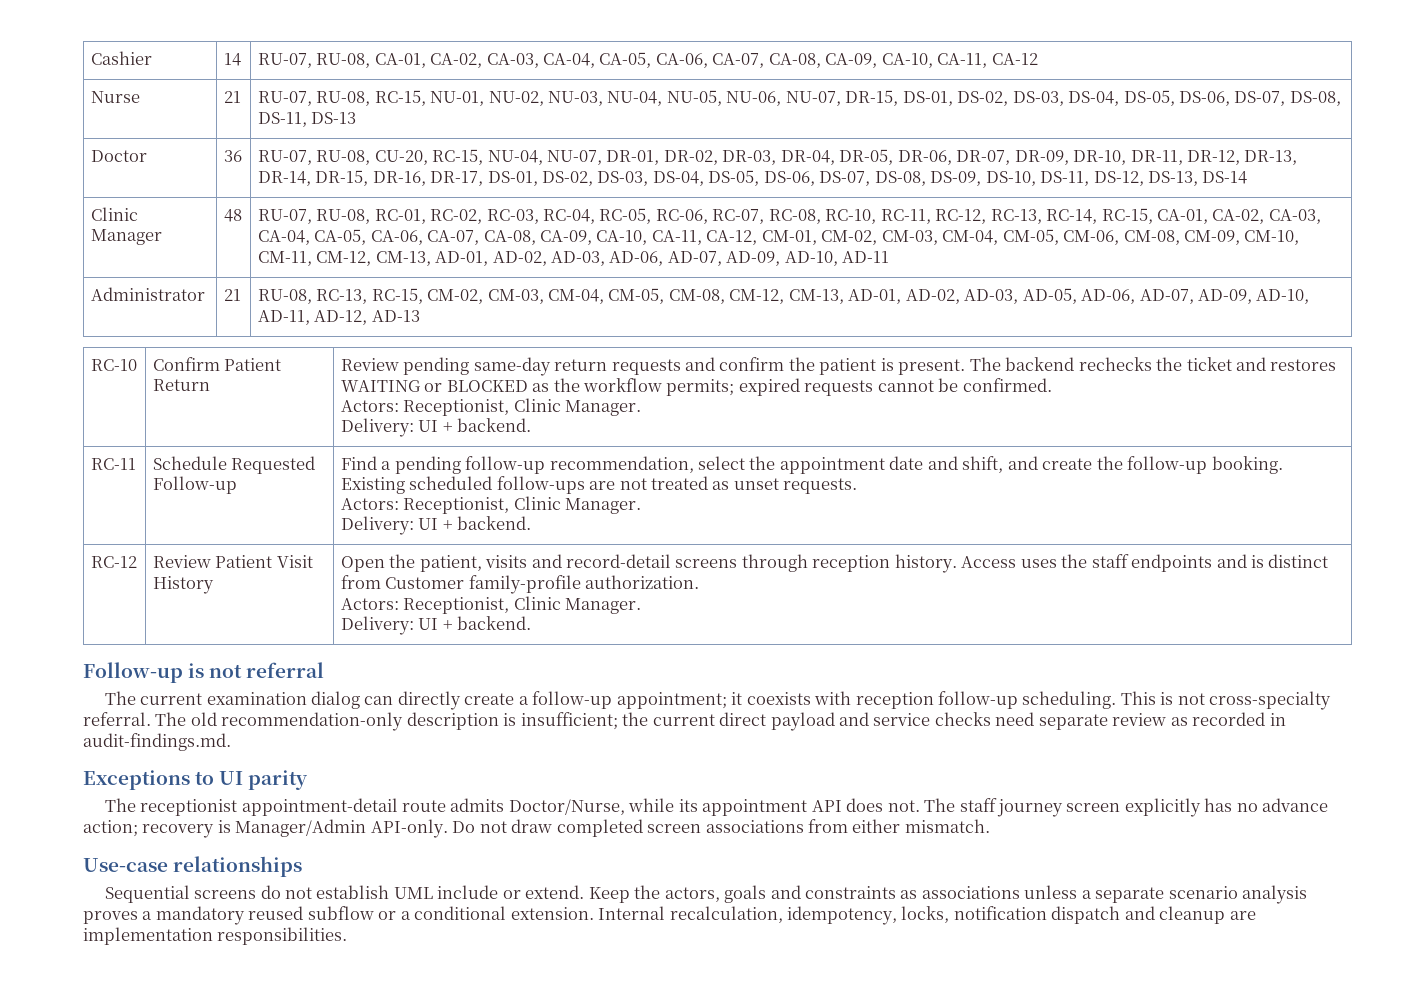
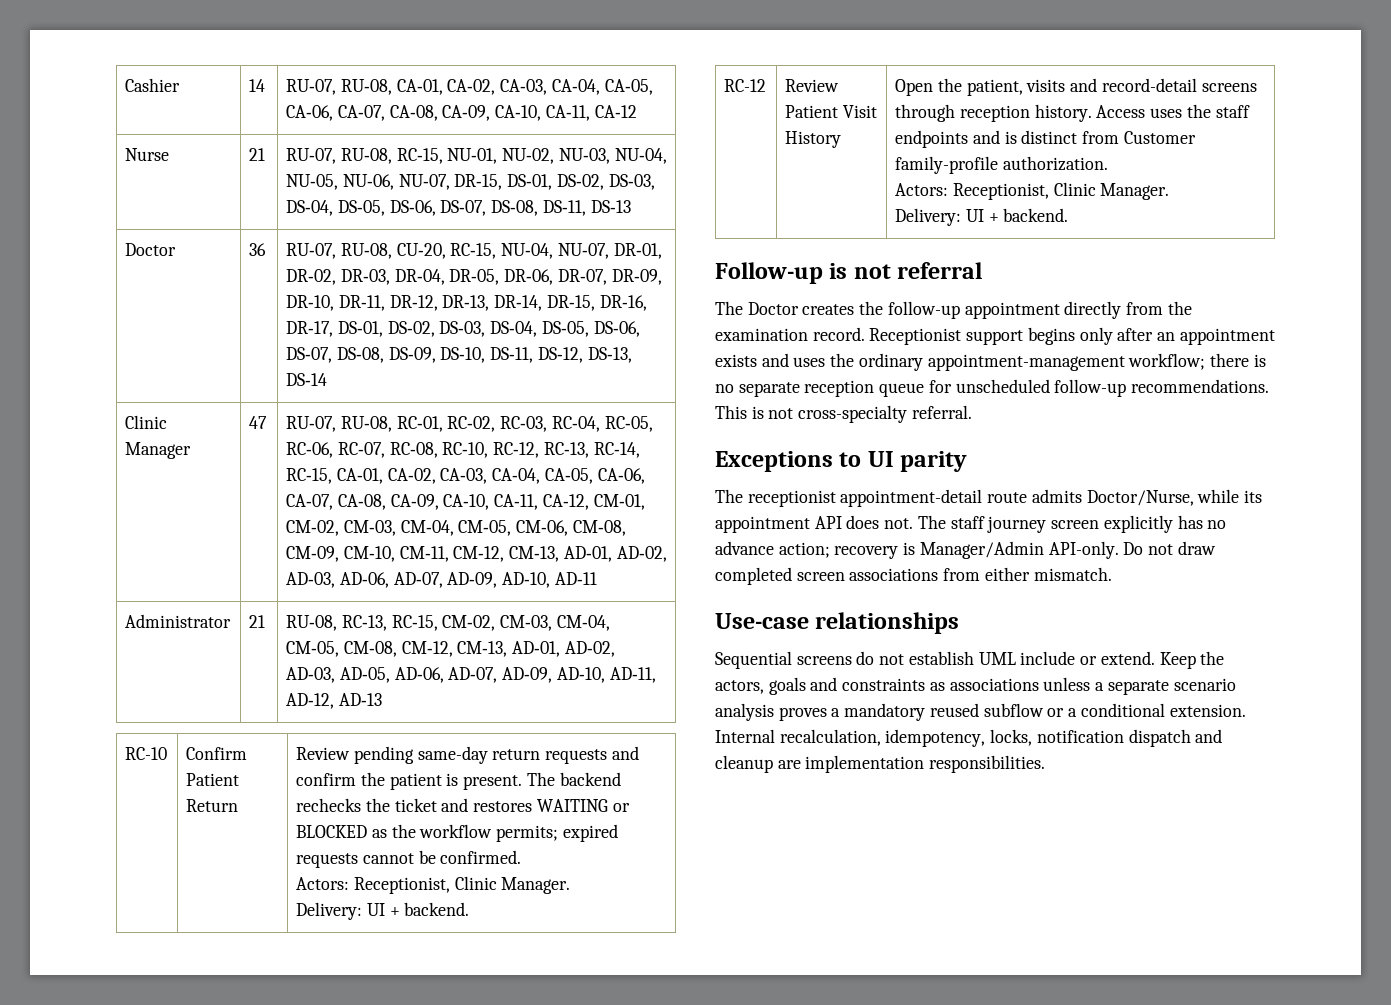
- 48
+ 47
- RU‑07, RU‑08, RC‑01, RC‑02, RC‑03, RC‑04, RC‑05, RC‑06, RC‑07, RC‑08, RC‑10, RC‑11, RC‑12, RC‑13, RC‑14, RC‑15, CA‑01, CA‑02, CA‑03, CA‑04, CA‑05, CA‑06, CA‑07, CA‑08, CA‑09, CA‑10, CA‑11, CA‑12, CM‑01, CM‑02, CM‑03, CM‑04, CM‑05, CM‑06, CM‑08, CM‑09, CM‑10, CM‑11, CM‑12, CM‑13, AD‑01, AD‑02, AD‑03, AD‑06, AD‑07, AD‑09, AD‑10, AD‑11
+ RU‑07, RU‑08, RC‑01, RC‑02, RC‑03, RC‑04, RC‑05, RC‑06, RC‑07, RC‑08, RC‑10, RC‑12, RC‑13, RC‑14, RC‑15, CA‑01, CA‑02, CA‑03, CA‑04, CA‑05, CA‑06, CA‑07, CA‑08, CA‑09, CA‑10, CA‑11, CA‑12, CM‑01, CM‑02, CM‑03, CM‑04, CM‑05, CM‑06, CM‑08, CM‑09, CM‑10, CM‑11, CM‑12, CM‑13, AD‑01, AD‑02, AD‑03, AD‑06, AD‑07, AD‑09, AD‑10, AD‑11
- RC-11 | Schedule Requested Follow-up | Find a pending follow-up recommendation, select the appointment date and shift, and create the follow-up booking. Existing scheduled follow-ups are not treated as unset requests.
- Actors: Receptionist, Clinic Manager.
- Delivery: UI + backend.
- The current examination dialog can directly create a follow-up appointment; it coexists with reception follow-up scheduling.
+ The Doctor creates the follow-up appointment directly from the examination record. Receptionist support begins only after an appointment exists and uses the ordinary appointment-management workflow; there is no separate reception queue for unscheduled follow-up recommendations.
- The old recommendation-only description is insufficient; the current direct payload and service checks need separate review as recorded in audit-findings.md.

